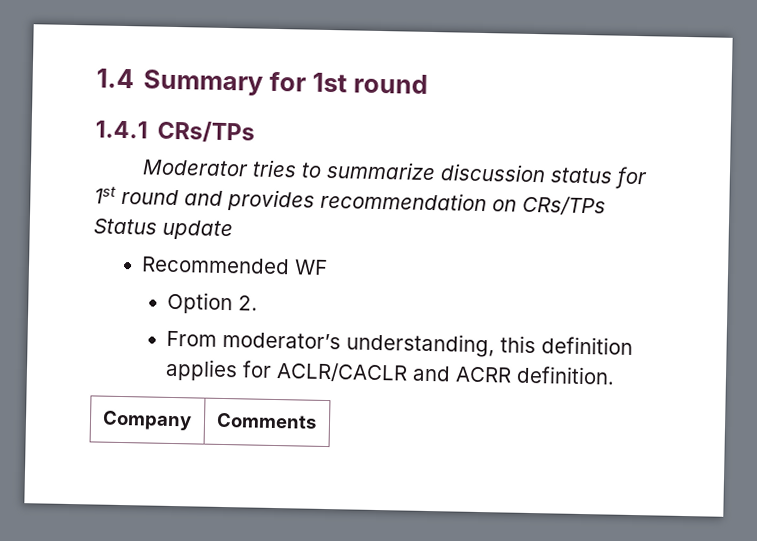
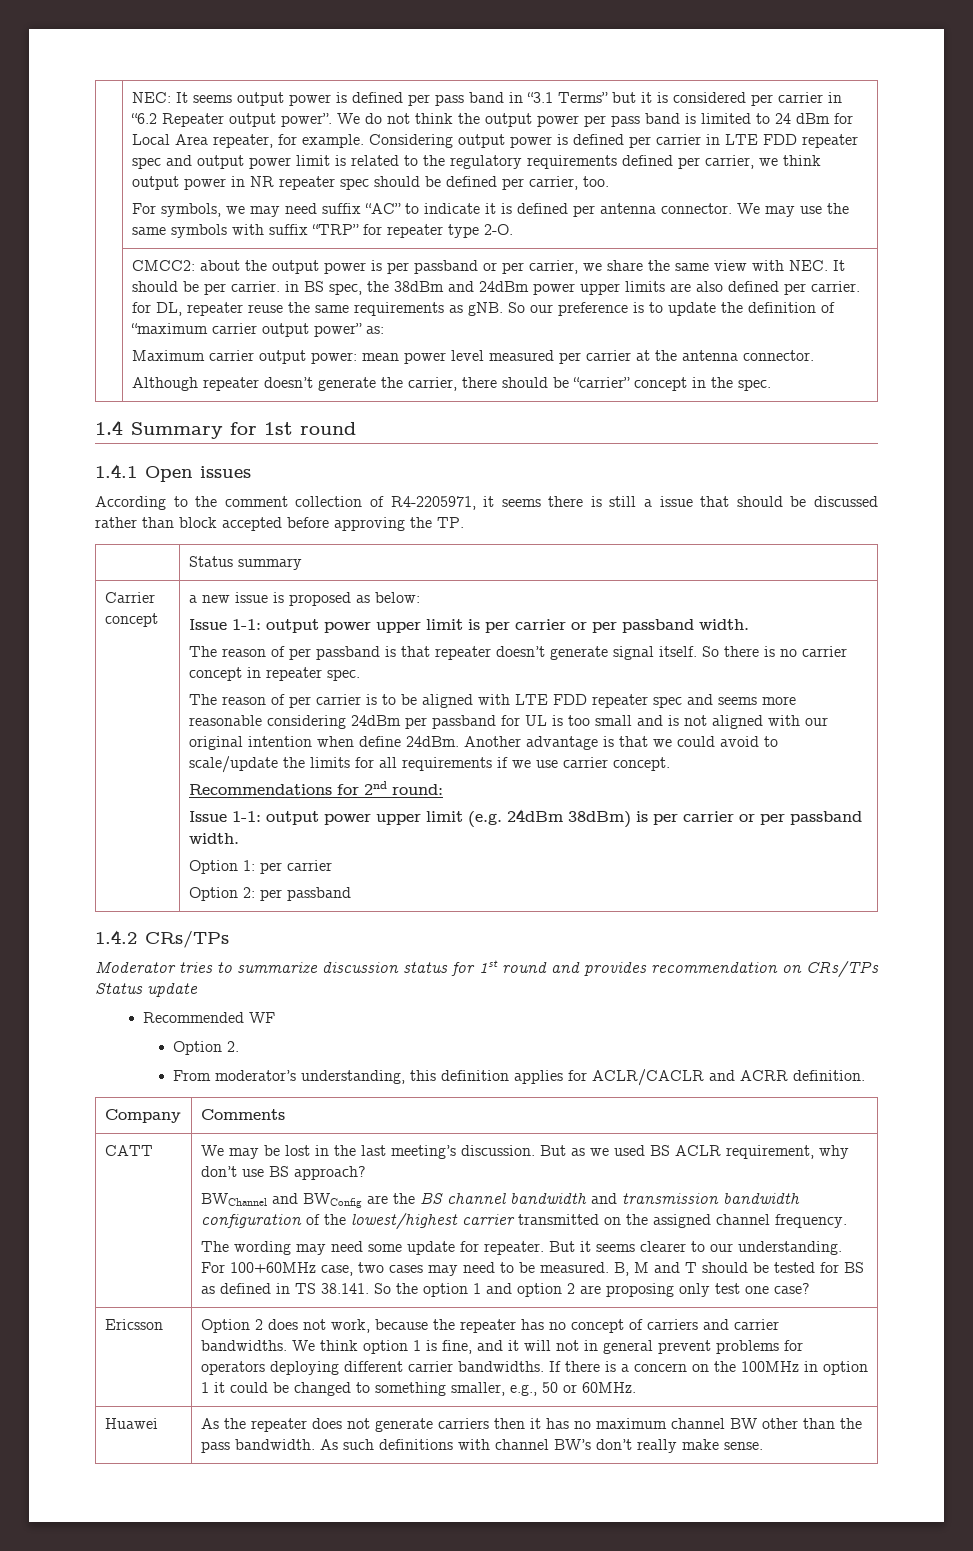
+ NEC: It seems output power is defined per pass band in “3.1 Terms” but it is considered per carrier in “6.2 Repeater output power”. We do not think the output power per pass band is limited to 24 dBm for Local Area repeater, for example. Considering output power is defined per carrier in LTE FDD repeater spec and output power limit is related to the regulatory requirements defined per carrier, we think output power in NR repeater spec should be defined per carrier, too.
+ For symbols, we may need suffix “AC” to indicate it is defined per antenna connector. We may use the same symbols with suffix “TRP” for repeater type 2-O.
+ | CMCC2: about the output power is per passband or per carrier, we share the same view with NEC. It should be per carrier. in BS spec, the 38dBm and 24dBm power upper limits are also defined per carrier. for DL, repeater reuse the same requirements as gNB. So our preference is to update the definition of “maximum carrier output power” as:
+ Maximum carrier output power: mean power level measured per carrier at the antenna connector.
+ Although repeater doesn’t generate the carrier, there should be “carrier” concept in the spec.
- 1.4.1 CRs/TPs
+ 1.4.1 Open issues
+ According to the comment collection of R4-2205971, it seems there is still a issue that should be discussed rather than block accepted before approving the TP.
+ | Status summary
+ Carrier concept | a new issue is proposed as below:
+ Issue 1-1: output power upper limit is per carrier or per passband width.
+ The reason of per passband is that repeater doesn’t generate signal itself. So there is no carrier concept in repeater spec.
+ The reason of per carrier is to be aligned with LTE FDD repeater spec and seems more reasonable considering 24dBm per passband for UL is too small and is not aligned with our original intention when define 24dBm. Another advantage is that we could avoid to scale/update the limits for all requirements if we use carrier concept.
+ Recommendations for 2nd round:
+ Issue 1-1: output power upper limit (e.g. 24dBm 38dBm) is per carrier or per passband width.
+ Option 1: per carrier
+ Option 2: per passband
+ 1.4.2 CRs/TPs
+ CATT | We may be lost in the last meeting’s discussion. But as we used BS ACLR requirement, why don’t use BS approach?
+ BWChannel and BWConfig are the BS channel bandwidth and transmission bandwidth configuration of the lowest/highest carrier transmitted on the assigned channel frequency.
+ The wording may need some update for repeater. But it seems clearer to our understanding. For 100+60MHz case, two cases may need to be measured. B, M and T should be tested for BS as defined in TS 38.141. So the option 1 and option 2 are proposing only test one case?
+ Ericsson | Option 2 does not work, because the repeater has no concept of carriers and carrier bandwidths. We think option 1 is fine, and it will not in general prevent problems for operators deploying different carrier bandwidths. If there is a concern on the 100MHz in option 1 it could be changed to something smaller, e.g., 50 or 60MHz.
+ Huawei | As the repeater does not generate carriers then it has no maximum channel BW other than the pass bandwidth. As such definitions with channel BW’s don’t really make sense.

